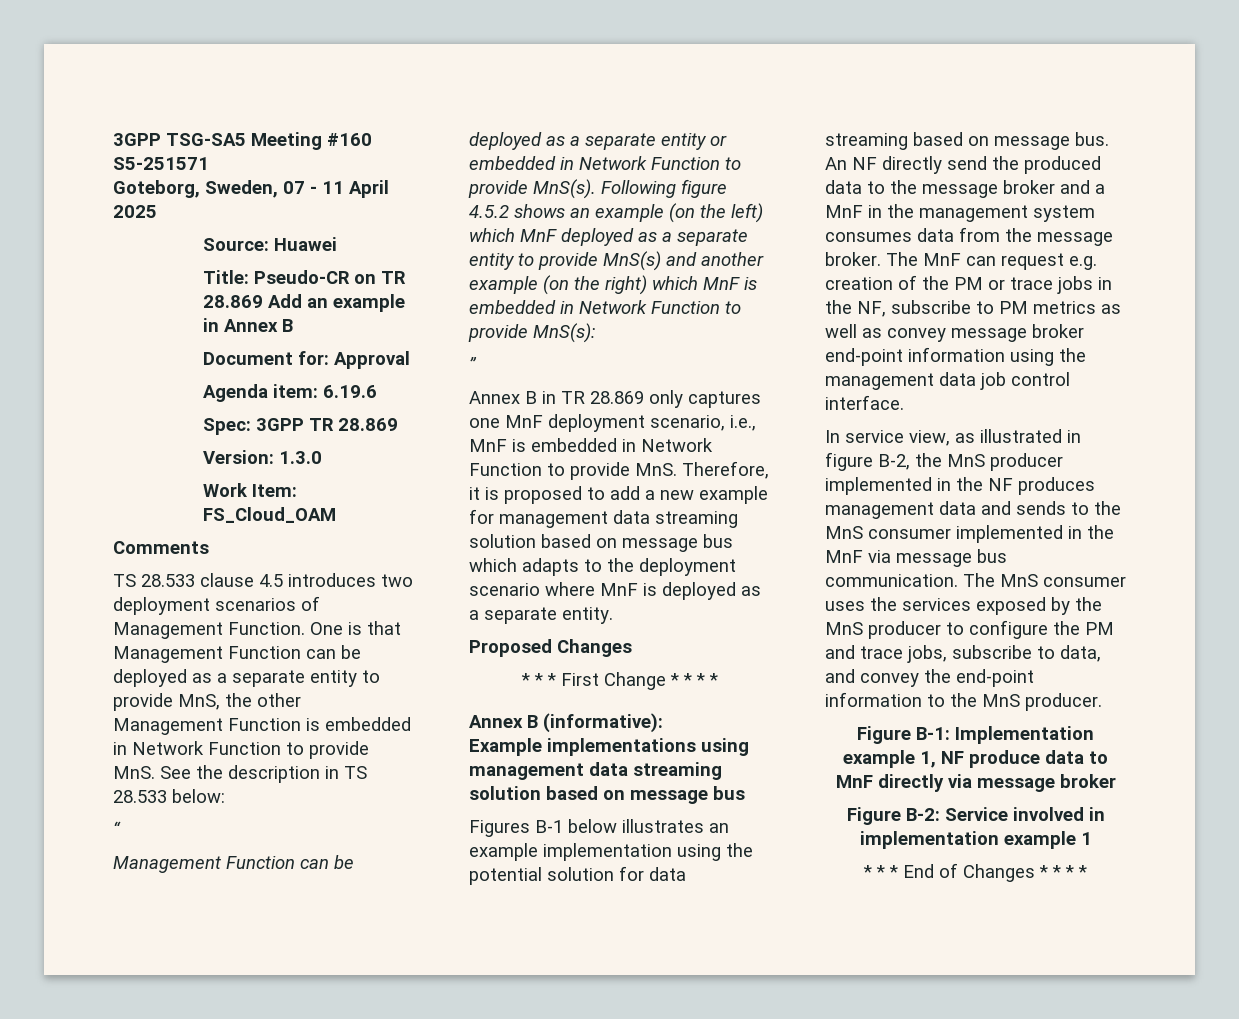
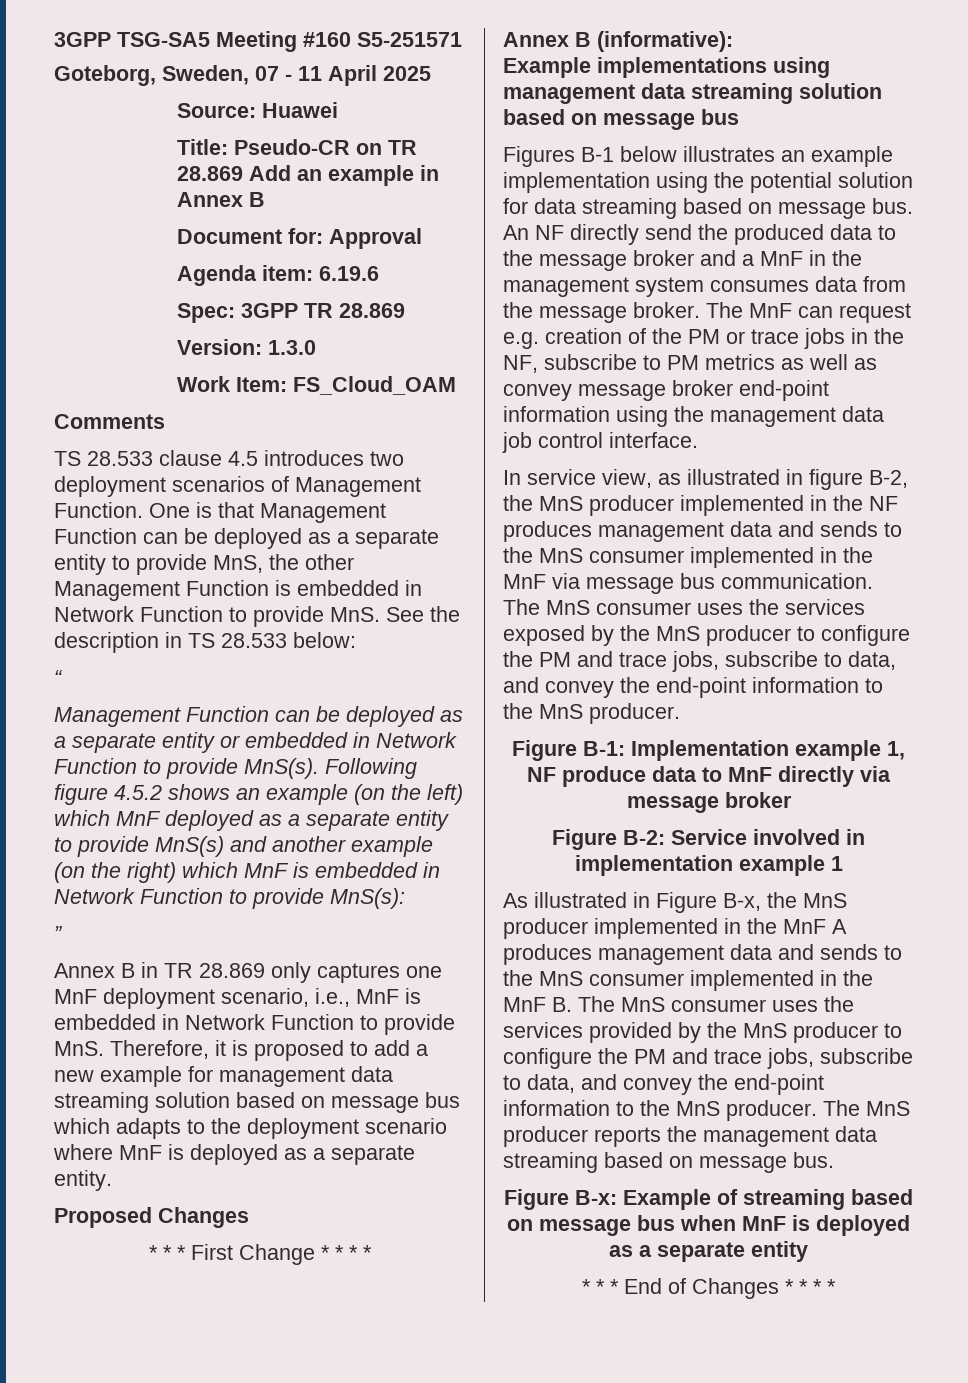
+ As illustrated in Figure B-x, the MnS producer implemented in the MnF A produces management data and sends to the MnS consumer implemented in the MnF B. The MnS consumer uses the services provided by the MnS producer to configure the PM and trace jobs, subscribe to data, and convey the end-point information to the MnS producer. The MnS producer reports the management data streaming based on message bus.
+ Figure B-x: Example of streaming based on message bus when MnF is deployed as a separate entity

